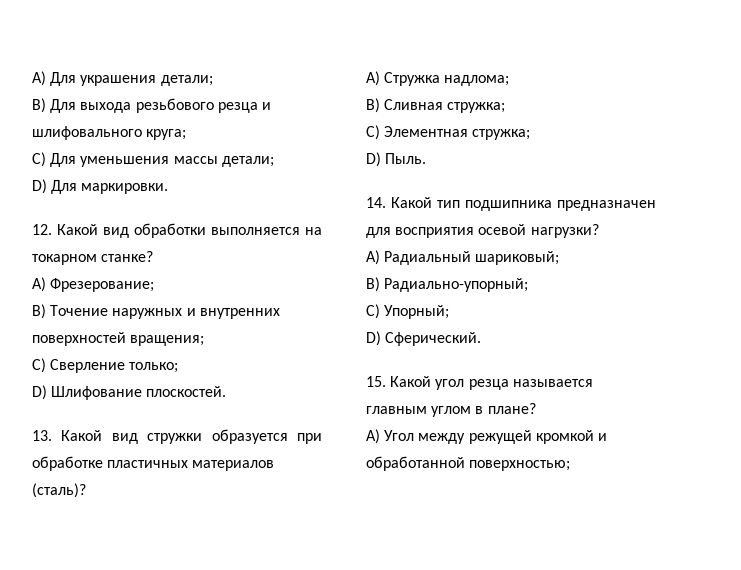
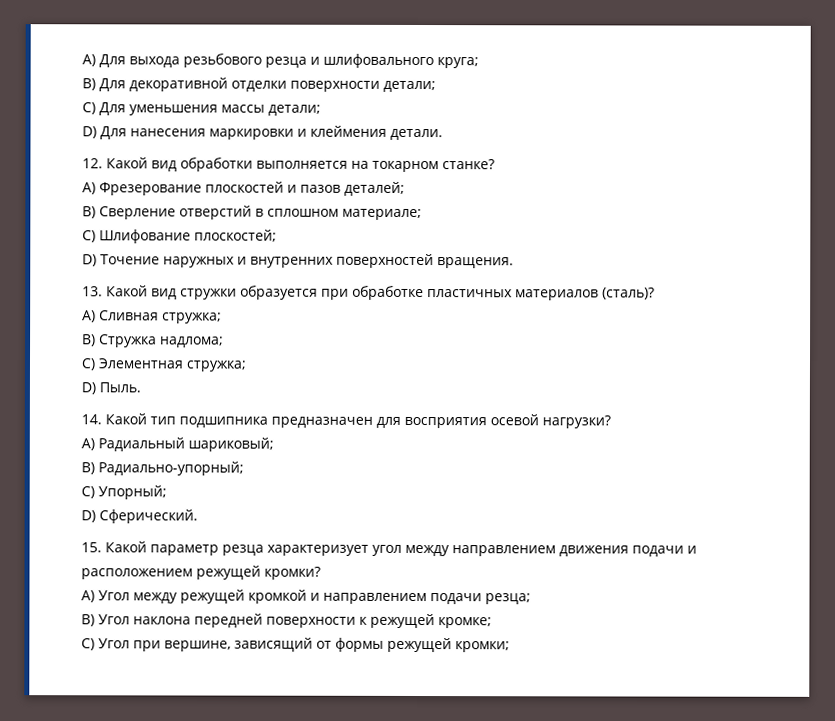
- A) Для украшения детали;
- B) Для выхода резьбового резца и шлифовального круга;
+ A) Для выхода резьбового резца и шлифовального круга;
+ B) Для декоративной отделки поверхности детали;
- D) Для маркировки.
+ D) Для нанесения маркировки и клеймения детали.
- A) Фрезерование;
- B) Точение наружных и внутренних поверхностей вращения;
- C) Сверление только;
- D) Шлифование плоскостей.
+ A) Фрезерование плоскостей и пазов деталей;
+ B) Сверление отверстий в сплошном материале;
+ C) Шлифование плоскостей;
+ D) Точение наружных и внутренних поверхностей вращения.
- A) Стружка надлома;
+ A) Сливная стружка;
+ B) Стружка надлома;
- B) Сливная стружка;
- 15. Какой угол резца называется главным углом в плане?
+ 15. Какой параметр резца характеризует угол между направлением движения подачи и расположением режущей кромки?
- A) Угол между режущей кромкой и обработанной поверхностью;
+ A) Угол между режущей кромкой и направлением подачи резца;
+ B) Угол наклона передней поверхности к режущей кромке;
+ C) Угол при вершине, зависящий от формы режущей кромки;

